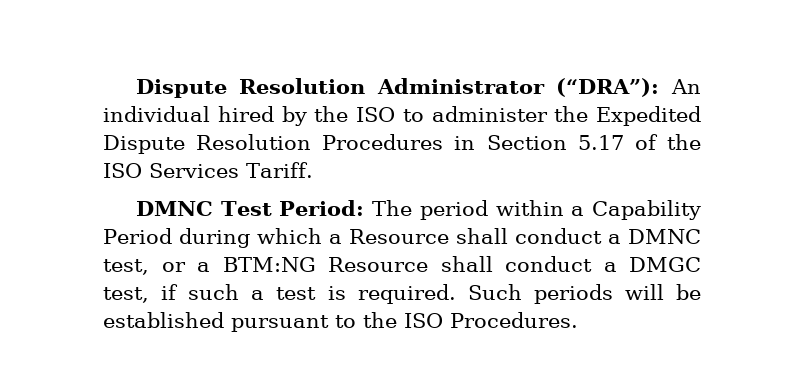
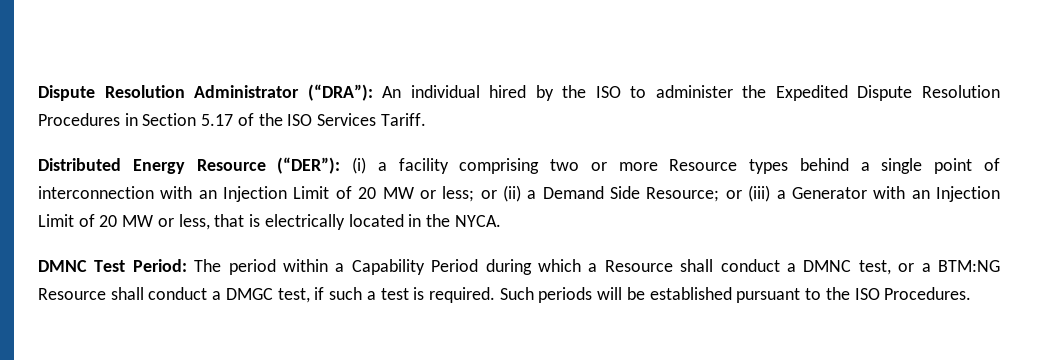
+ Distributed Energy Resource (“DER”): (i) a facility comprising two or more Resource types behind a single point of interconnection with an Injection Limit of 20 MW or less; or (ii) a Demand Side Resource; or (iii) a Generator with an Injection Limit of 20 MW or less, that is electrically located in the NYCA.

